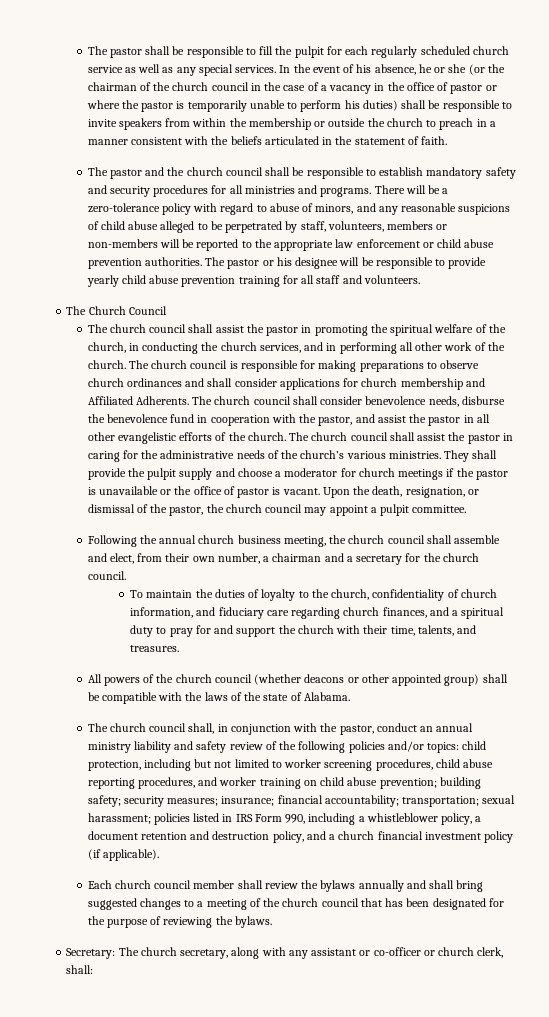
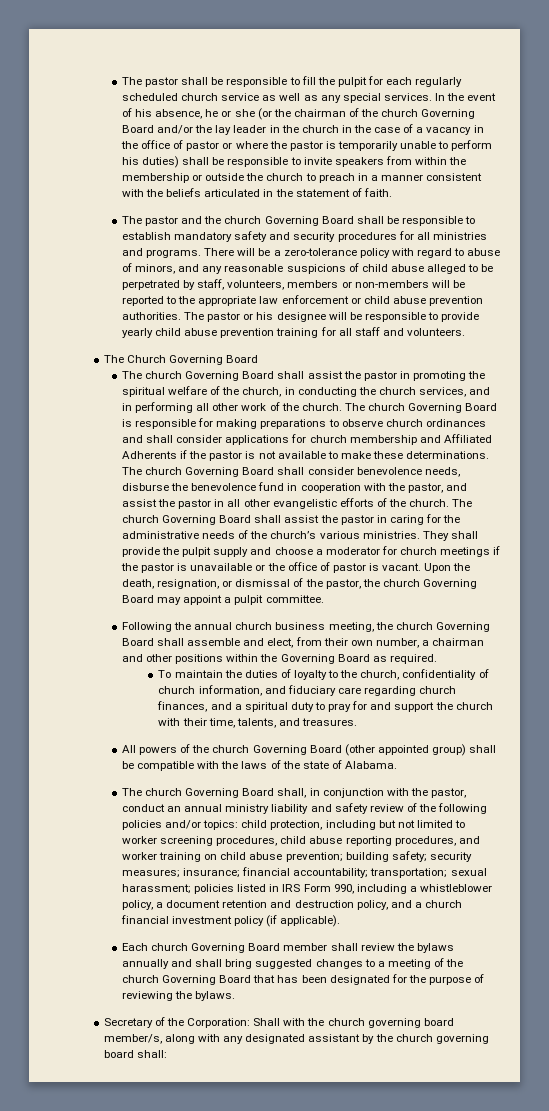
- In the event of his absence, he or she (or the chairman of the church council in the case of a vacancy in the office of pastor or where the pastor is temporarily unable to perform his duties) shall be responsible to invite speakers from within the membership or outside the church to preach in a manner consistent with the beliefs articulated in the statement of faith.
+ In the event of his absence, he or she (or the chairman of the church Governing Board and/or the lay leader in the church in the case of a vacancy in the office of pastor or where the pastor is temporarily unable to perform his duties) shall be responsible to invite speakers from within the membership or outside the church to preach in a manner consistent with the beliefs articulated in the statement of faith.
- The pastor and the church council shall be responsible to establish mandatory safety and security procedures for all ministries and programs.
+ The pastor and the church Governing Board shall be responsible to establish mandatory safety and security procedures for all ministries and programs.
- The Church Council
- The church council shall assist the pastor in promoting the spiritual welfare of the church, in conducting the church services, and in performing all other work of the church.
+ The Church Governing Board
+ The church Governing Board shall assist the pastor in promoting the spiritual welfare of the church, in conducting the church services, and in performing all other work of the church.
- The church council is responsible for making preparations to observe church ordinances and shall consider applications for church membership and Affiliated Adherents. The church council shall consider benevolence needs, disburse the benevolence fund in cooperation with the pastor, and assist the pastor in all other evangelistic efforts of the church.
+ The church Governing Board is responsible for making preparations to observe church ordinances and shall consider applications for church membership and Affiliated Adherents if the pastor is not available to make these determinations. The church Governing Board shall consider benevolence needs, disburse the benevolence fund in cooperation with the pastor, and assist the pastor in all other evangelistic efforts of the church.
- The church council shall assist the pastor in caring for the administrative needs of the church’s various ministries.
+ The church Governing Board shall assist the pastor in caring for the administrative needs of the church’s various ministries.
- Upon the death, resignation, or dismissal of the pastor, the church council may appoint a pulpit committee.
+ Upon the death, resignation, or dismissal of the pastor, the church Governing Board may appoint a pulpit committee.
- Following the annual church business meeting, the church council shall assemble and elect, from their own number, a chairman and a secretary for the church council.
+ Following the annual church business meeting, the church Governing Board shall assemble and elect, from their own number, a chairman and other positions within the Governing Board as required.
- All powers of the church council (whether deacons or other appointed group) shall be compatible with the laws of the state of Alabama.
+ All powers of the church Governing Board (other appointed group) shall be compatible with the laws of the state of Alabama.
- The church council shall, in conjunction with the pastor, conduct an annual ministry liability and safety review of the following policies and/or topics:
+ The church Governing Board shall, in conjunction with the pastor, conduct an annual ministry liability and safety review of the following policies and/or topics:
- Each church council member shall review the bylaws annually and shall bring suggested changes to a meeting of the church council that has been designated for the purpose of reviewing the bylaws.
+ Each church Governing Board member shall review the bylaws annually and shall bring suggested changes to a meeting of the church Governing Board that has been designated for the purpose of reviewing the bylaws.
- Secretary: The church secretary, along with any assistant or co-officer or church clerk, shall:
+ Secretary of the Corporation: Shall with the church governing board member/s, along with any designated assistant by the church governing board shall:

